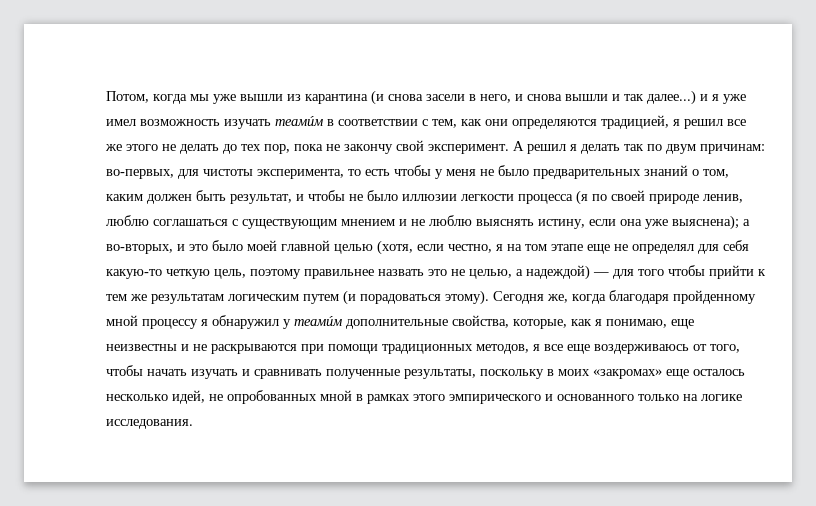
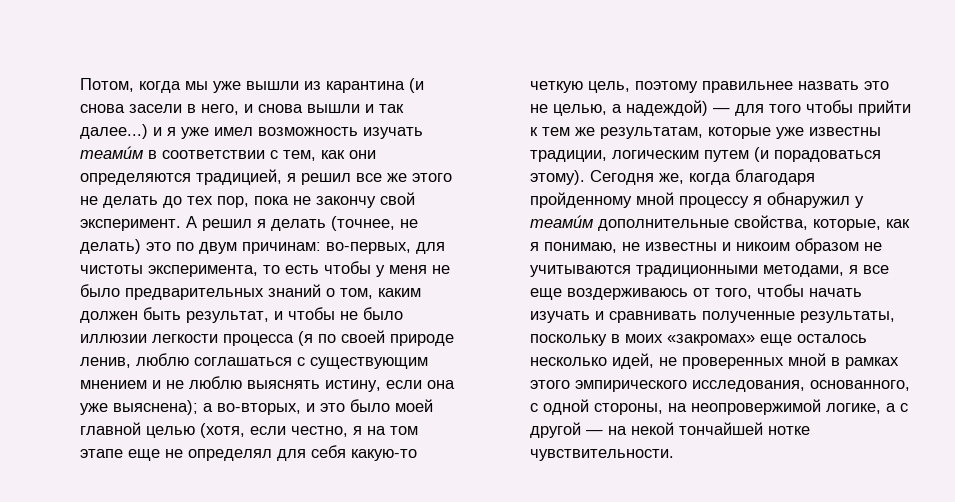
- А решил я делать так по двум причинам:
+ А решил я делать (точнее, не делать) это по двум причинам:
- а во-вторых, и это было моей главной целью (хотя, если честно, я на том этапе еще не определял для себя какую-то четкую цель, поэтому правильнее назвать это не целью, а надеждой) — для того чтобы прийти к тем же результатам логическим путем (и порадоваться этому).
+ а во-вторых, и это было моей главной целью (хотя, если честно, я на том этапе еще не определял для себя какую-то четкую цель, поэтому правильнее назвать это не целью, а надеждой) — для того чтобы прийти к тем же результатам, которые уже известны традиции, логическим путем (и порадоваться этому).
- Сегодня же, когда благодаря пройденному мной процессу я обнаружил у теамúм дополнительные свойства, которые, как я понимаю, еще неизвестны и не раскрываются при помощи традиционных методов, я все еще воздерживаюсь от того, чтобы начать изучать и сравнивать полученные результаты, поскольку в моих «закромах» еще осталось несколько идей, не опробованных мной в рамках этого эмпирического и основанного только на логике исследования.
+ Сегодня же, когда благодаря пройденному мной процессу я обнаружил у теамúм дополнительные свойства, которые, как я понимаю, не известны и никоим образом не учитываются традиционными методами, я все еще воздерживаюсь от того, чтобы начать изучать и сравнивать полученные результаты, поскольку в моих «закромах» еще осталось несколько идей, не проверенных мной в рамках этого эмпирического исследования, основанного, с одной стороны, на неопровержимой логике, а с другой — на некой тончайшей нотке чувствительности.

